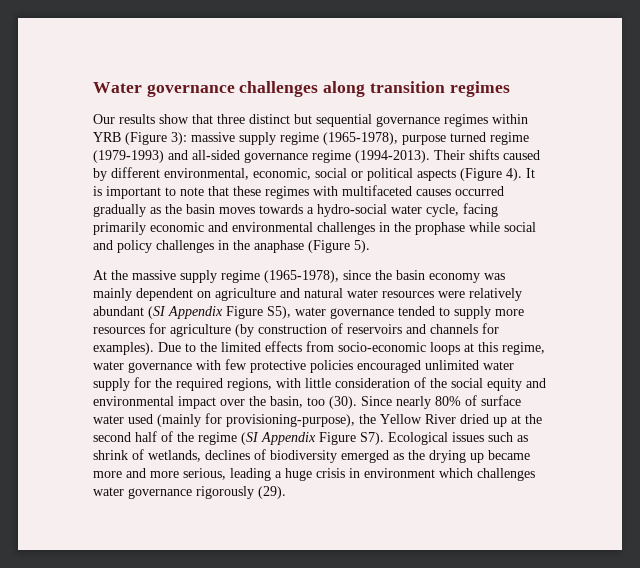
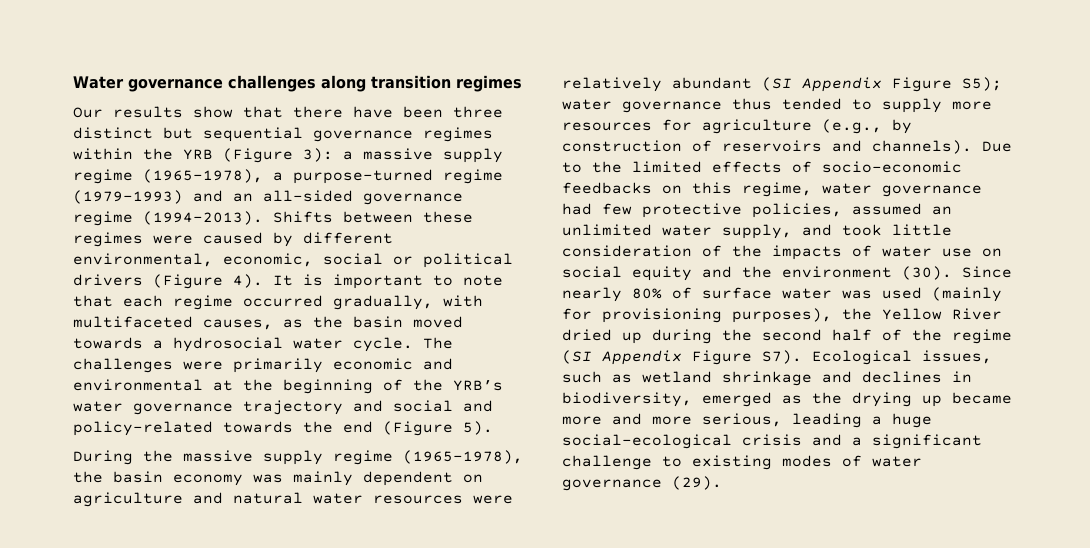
- Our results show that three distinct but sequential governance regimes within YRB (Figure 3): massive supply regime (1965-1978), purpose turned regime (1979-1993) and all-sided governance regime (1994-2013).
+ Our results show that there have been three distinct but sequential governance regimes within the YRB (Figure 3): a massive supply regime (1965-1978), a purpose-turned regime (1979-1993) and an all-sided governance regime (1994-2013).
- Their shifts caused by different environmental, economic, social or political aspects (Figure 4).
+ Shifts between these regimes were caused by different environmental, economic, social or political drivers (Figure 4).
- It is important to note that these regimes with multifaceted causes occurred gradually as the basin moves towards a hydro-social water cycle, facing primarily economic and environmental challenges in the prophase while social and policy challenges in the anaphase (Figure 5).
+ It is important to note that each regime occurred gradually, with multifaceted causes, as the basin moved towards a hydrosocial water cycle. The challenges were primarily economic and environmental at the beginning of the YRB’s water governance trajectory and social and policy-related towards the end (Figure 5).
- At the massive supply regime (1965-1978), since the basin economy was mainly dependent on agriculture and natural water resources were relatively abundant (SI Appendix Figure S5), water governance tended to supply more resources for agriculture (by construction of reservoirs and channels for examples).
+ During the massive supply regime (1965-1978), the basin economy was mainly dependent on agriculture and natural water resources were relatively abundant (SI Appendix Figure S5); water governance thus tended to supply more resources for agriculture (e.g., by construction of reservoirs and channels).
- Due to the limited effects from socio-economic loops at this regime, water governance with few protective policies encouraged unlimited water supply for the required regions, with little consideration of the social equity and environmental impact over the basin, too (30).
+ Due to the limited effects of socio-economic feedbacks on this regime, water governance had few protective policies, assumed an unlimited water supply, and took little consideration of the impacts of water use on social equity and the environment (30).
- Since nearly 80% of surface water used (mainly for provisioning-purpose), the Yellow River dried up at the second half of the regime (SI Appendix Figure S7). Ecological issues such as shrink of wetlands, declines of biodiversity emerged as the drying up became more and more serious, leading a huge crisis in environment which challenges water governance rigorously (29).
+ Since nearly 80% of surface water was used (mainly for provisioning purposes), the Yellow River dried up during the second half of the regime (SI Appendix Figure S7). Ecological issues, such as wetland shrinkage and declines in biodiversity, emerged as the drying up became more and more serious, leading a huge social-ecological crisis and a significant challenge to existing modes of water governance (29).

